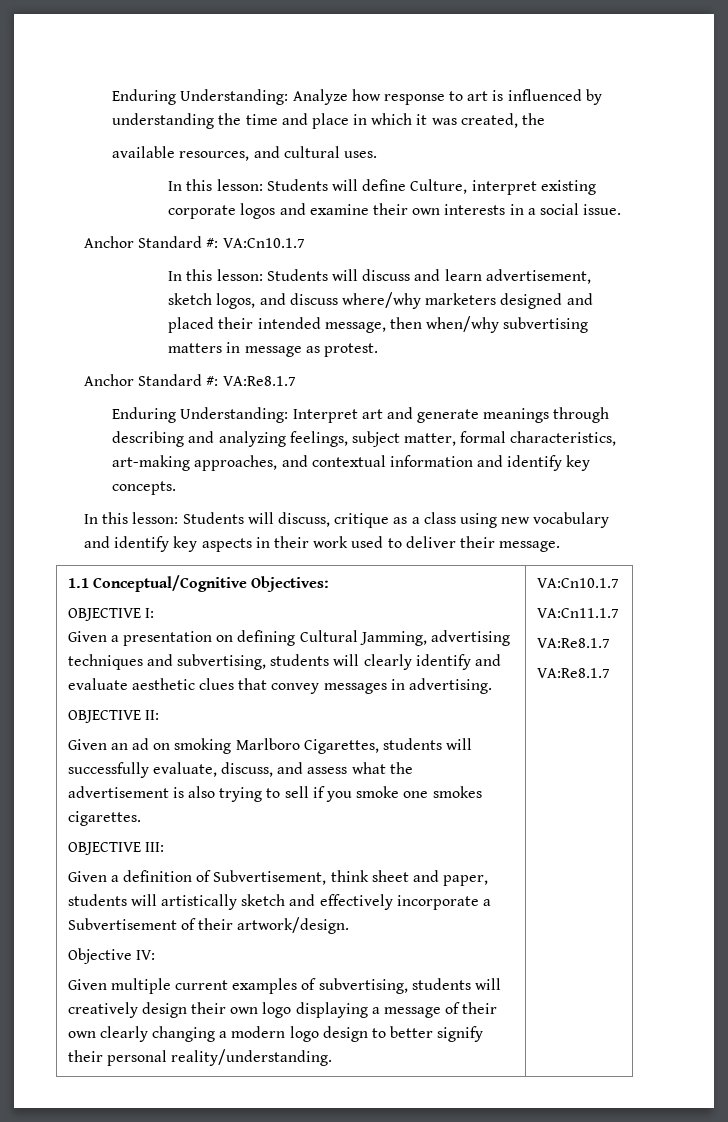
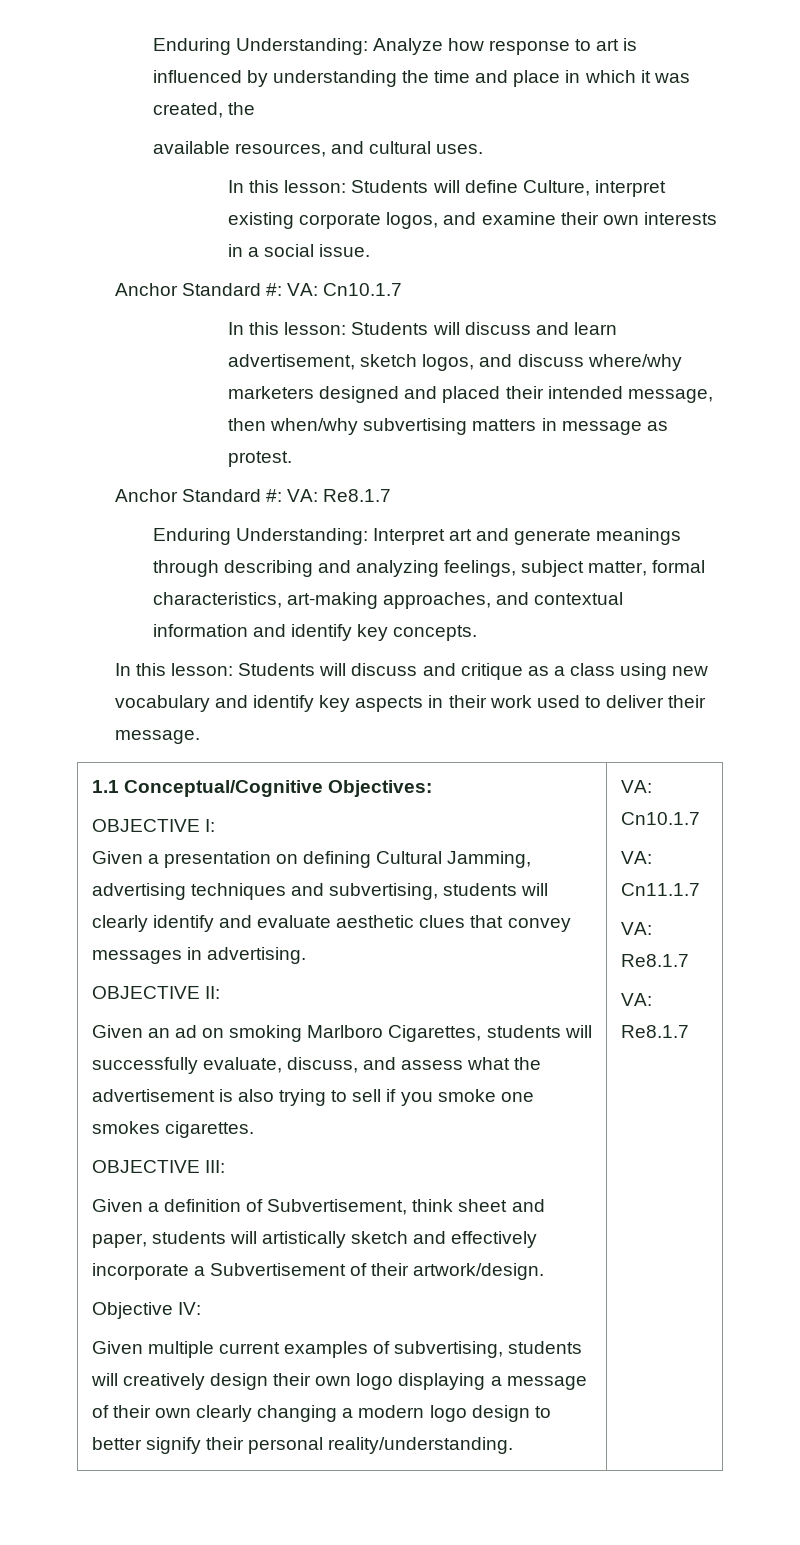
- In this lesson: Students will define Culture, interpret existing corporate logos and examine their own interests in a social issue.
+ In this lesson: Students will define Culture, interpret existing corporate logos, and examine their own interests in a social issue.
- Anchor Standard #: VA:Cn10.1.7
+ Anchor Standard #: VA: Cn10.1.7
- Anchor Standard #: VA:Re8.1.7
+ Anchor Standard #: VA: Re8.1.7
- In this lesson: Students will discuss, critique as a class using new vocabulary and identify key aspects in their work used to deliver their message.
+ In this lesson: Students will discuss and critique as a class using new vocabulary and identify key aspects in their work used to deliver their message.
- Given multiple current examples of subvertising, students will creatively design their own logo displaying a message of their own clearly changing a modern logo design to better signify their personal reality/understanding. | VA:Cn10.1.7
- VA:Cn11.1.7
- VA:Re8.1.7
- VA:Re8.1.7
+ Given multiple current examples of subvertising, students will creatively design their own logo displaying a message of their own clearly changing a modern logo design to better signify their personal reality/understanding. | VA: Cn10.1.7
+ VA: Cn11.1.7
+ VA: Re8.1.7
+ VA: Re8.1.7

